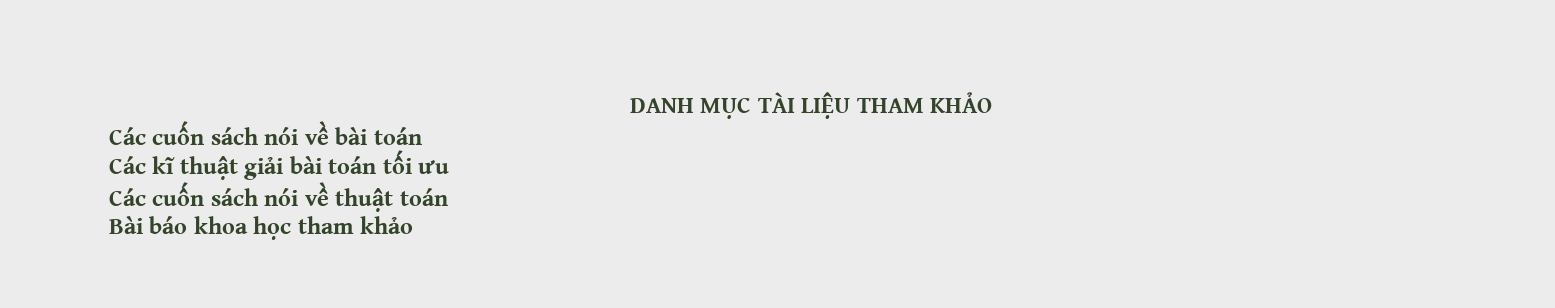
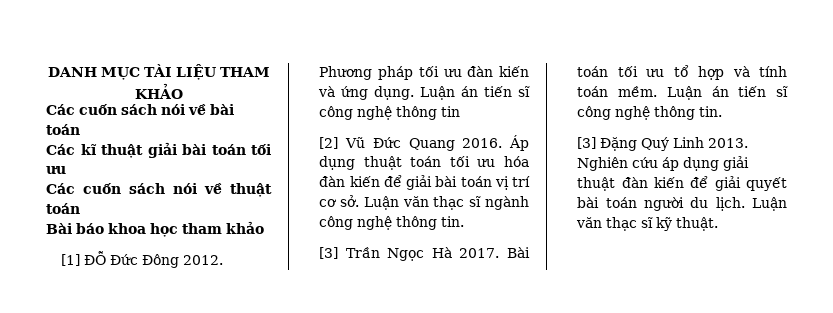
+ [1] ĐỖ Đức Đông 2012. Phương pháp tối ưu đàn kiến và ứng dụng. Luận án tiến sĩ công nghệ thông tin
+ [2] Vũ Đức Quang 2016. Áp dụng thuật toán tối ưu hóa đàn kiến để giải bài toán vị trí cơ sở. Luận văn thạc sĩ ngành công nghệ thông tin.
+ [3] Trần Ngọc Hà 2017. Bài toán tối ưu tổ hợp và tính toán mềm. Luận án tiến sĩ công nghệ thông tin.
+ [3] Đặng Quý Linh 2013. Nghiên cứu áp dụng giải thuật đàn kiến để giải quyết bài toán người du lịch. Luận văn thạc sĩ kỹ thuật.

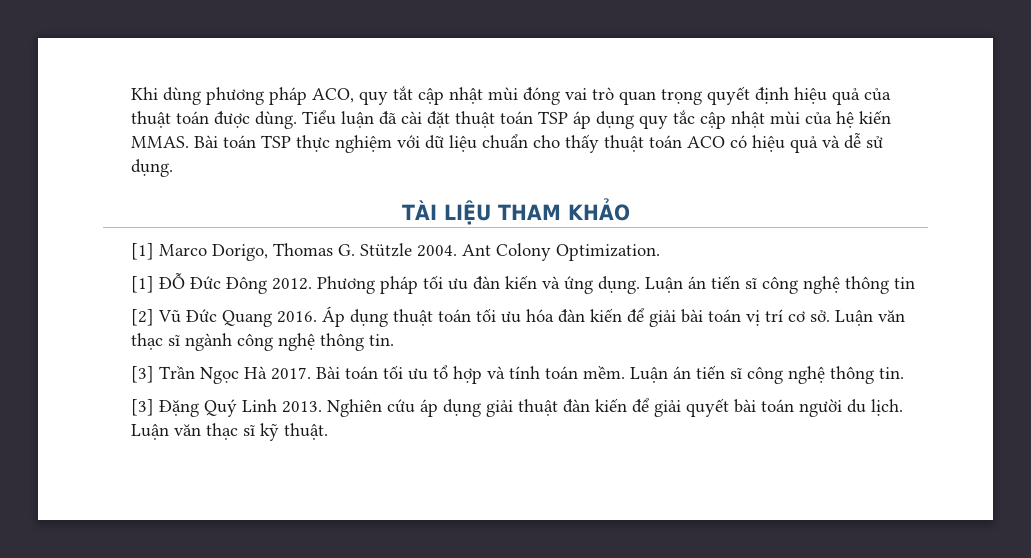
- DANH MỤC TÀI LIỆU THAM KHẢO
- Các cuốn sách nói về bài toán
- Các kĩ thuật giải bài toán tối ưu
- Các cuốn sách nói về thuật toán
- Bài báo khoa học tham khảo
+ Khi dùng phương pháp ACO, quy tắt cập nhật mùi đóng vai trò quan trọng quyết định hiệu quả của thuật toán được dùng. Tiểu luận đã cài đặt thuật toán TSP áp dụng quy tắc cập nhật mùi của hệ kiến MMAS. Bài toán TSP thực nghiệm với dữ liệu chuẩn cho thấy thuật toán ACO có hiệu quả và dễ sử dụng.
+ TÀI LIỆU THAM KHẢO
+ [1] Marco Dorigo, Thomas G. Stützle 2004. Ant Colony Optimization.

